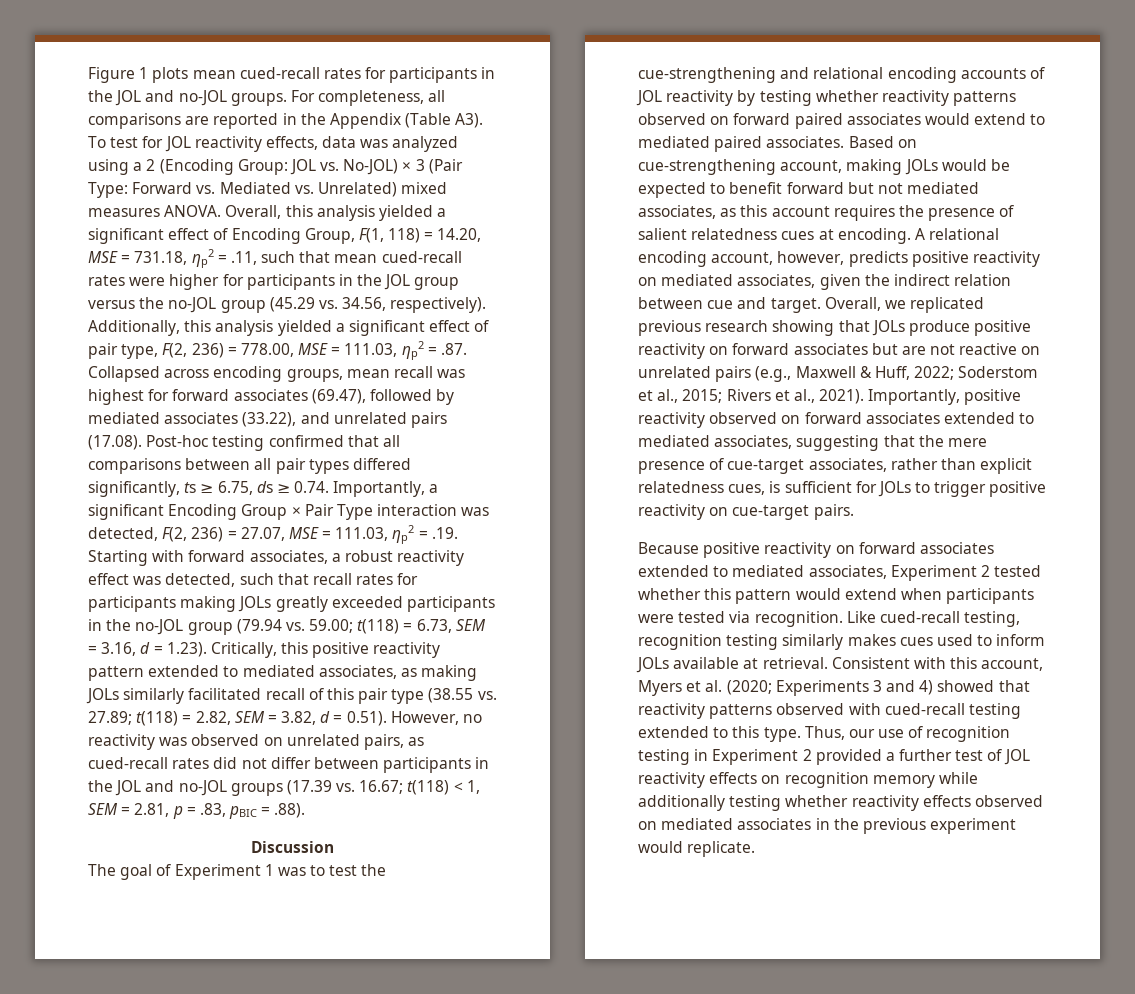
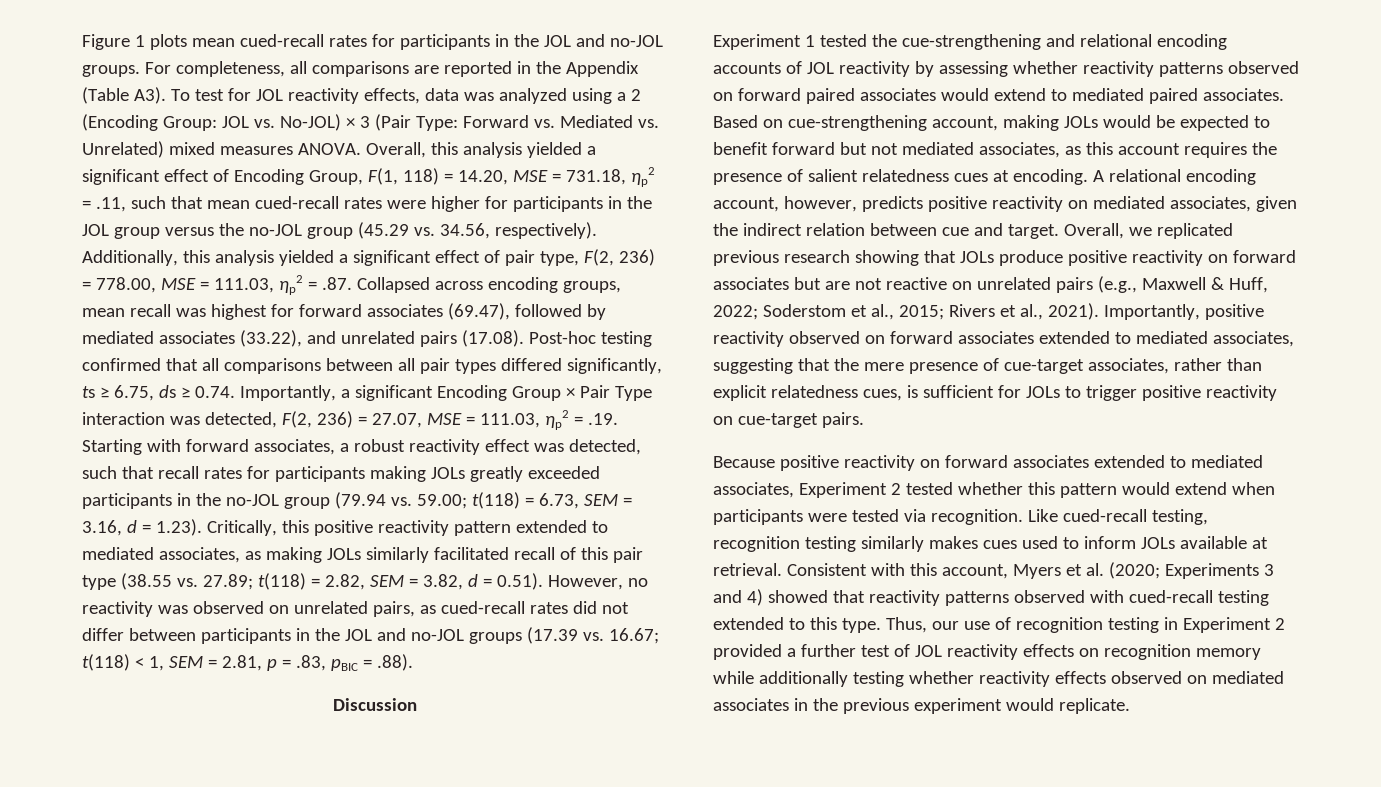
- The goal of Experiment 1 was to test the cue-strengthening and relational encoding accounts of JOL reactivity by testing whether reactivity patterns observed on forward paired associates would extend to mediated paired associates.
+ Experiment 1 tested the cue-strengthening and relational encoding accounts of JOL reactivity by assessing whether reactivity patterns observed on forward paired associates would extend to mediated paired associates.

